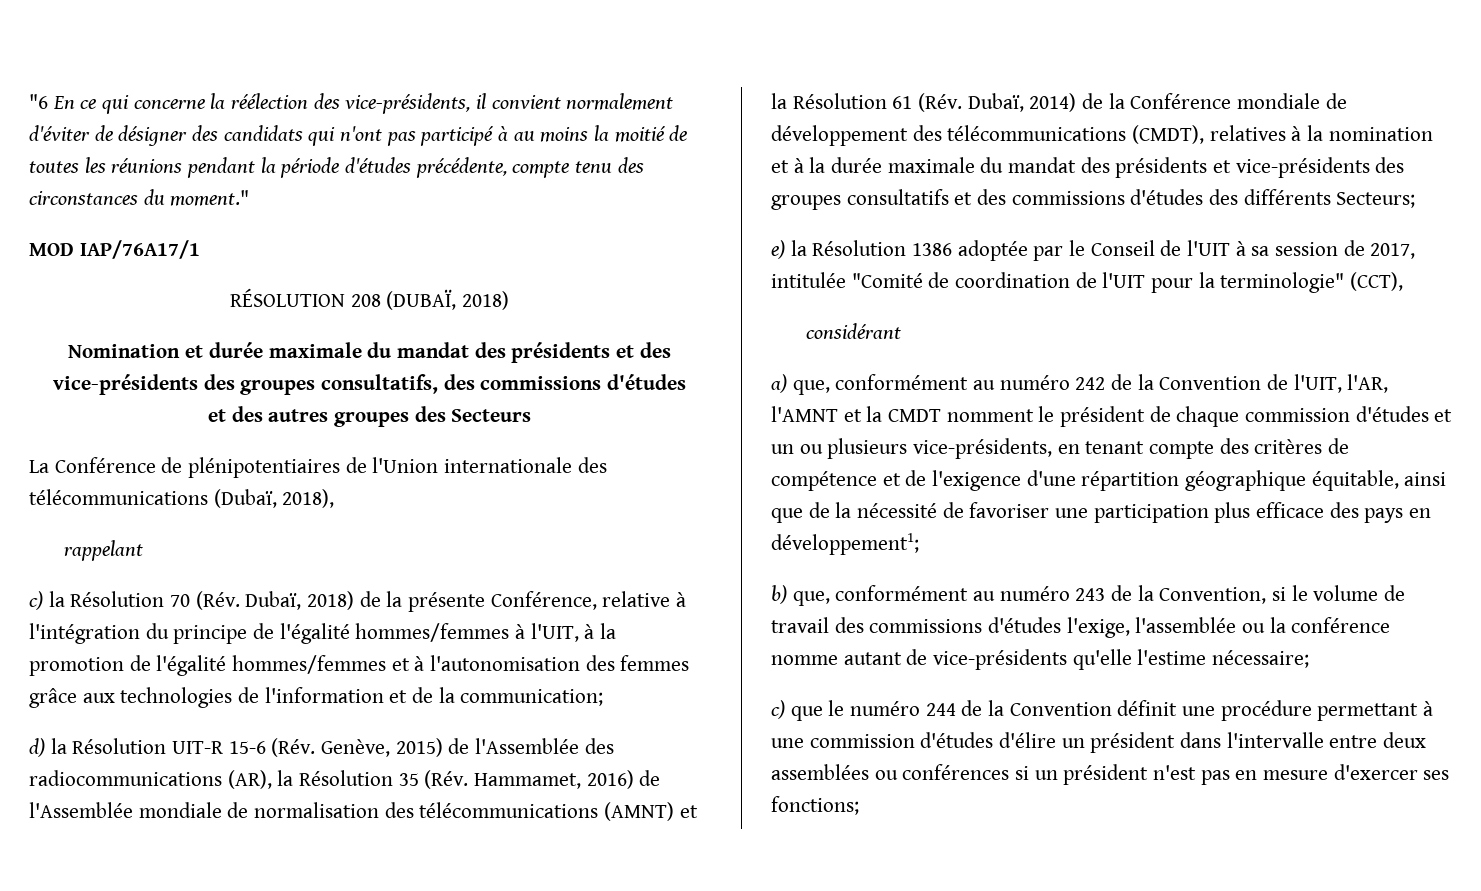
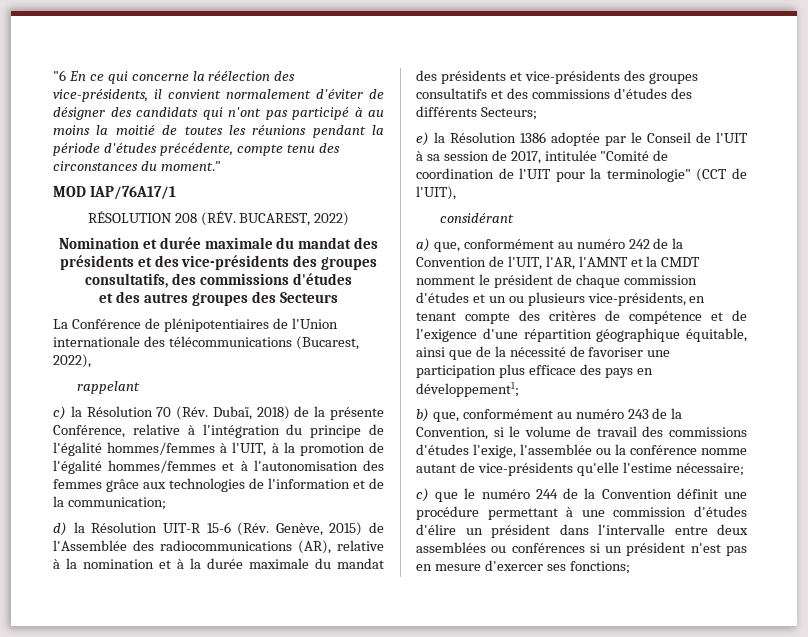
- RÉSOLUTION 208 (DUBAÏ, 2018)
+ RÉSOLUTION 208 (RÉV. BUCAREST, 2022)
- La Conférence de plénipotentiaires de l'Union internationale des télécommunications (Dubaï, 2018),
+ La Conférence de plénipotentiaires de l'Union internationale des télécommunications (Bucarest, 2022),
- d) la Résolution UIT-R 15-6 (Rév. Genève, 2015) de l'Assemblée des radiocommunications (AR), la Résolution 35 (Rév. Hammamet, 2016) de l'Assemblée mondiale de normalisation des télécommunications (AMNT) et la Résolution 61 (Rév. Dubaï, 2014) de la Conférence mondiale de développement des télécommunications (CMDT), relatives à la nomination et à la durée maximale du mandat des présidents et vice-présidents des groupes consultatifs et des commissions d'études des différents Secteurs;
+ d) la Résolution UIT-R 15-6 (Rév. Genève, 2015) de l'Assemblée des radiocommunications (AR), relative à la nomination et à la durée maximale du mandat des présidents et vice-présidents des groupes consultatifs et des commissions d'études des différents Secteurs;
- e) la Résolution 1386 adoptée par le Conseil de l'UIT à sa session de 2017, intitulée "Comité de coordination de l'UIT pour la terminologie" (CCT),
+ e) la Résolution 1386 adoptée par le Conseil de l'UIT à sa session de 2017, intitulée "Comité de coordination de l'UIT pour la terminologie" (CCT de l'UIT),

